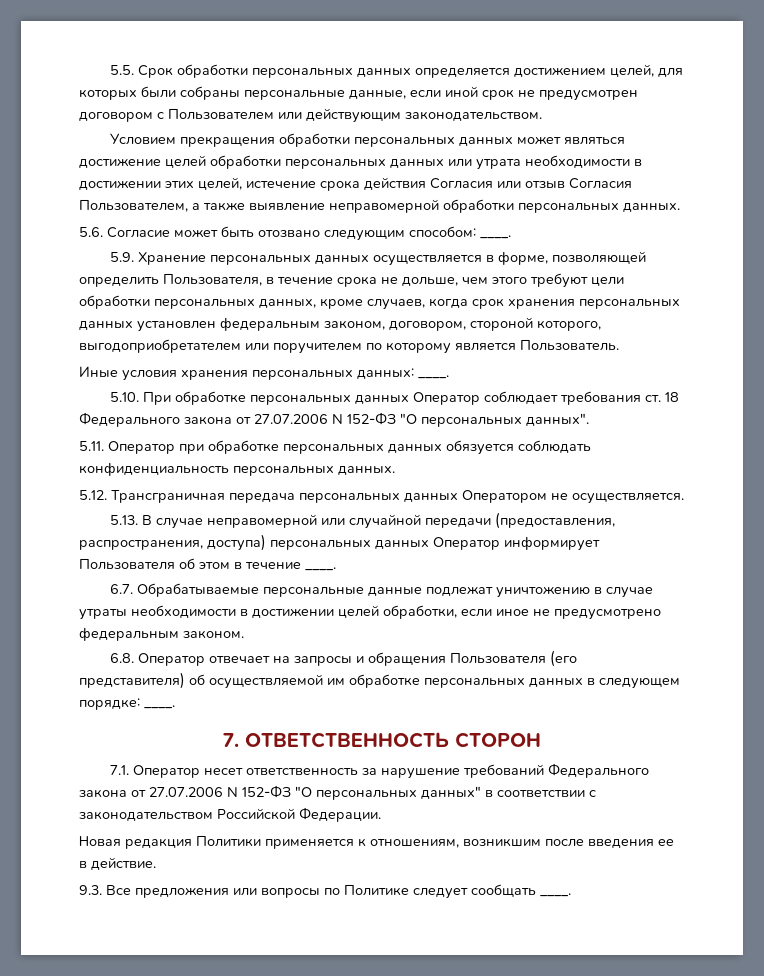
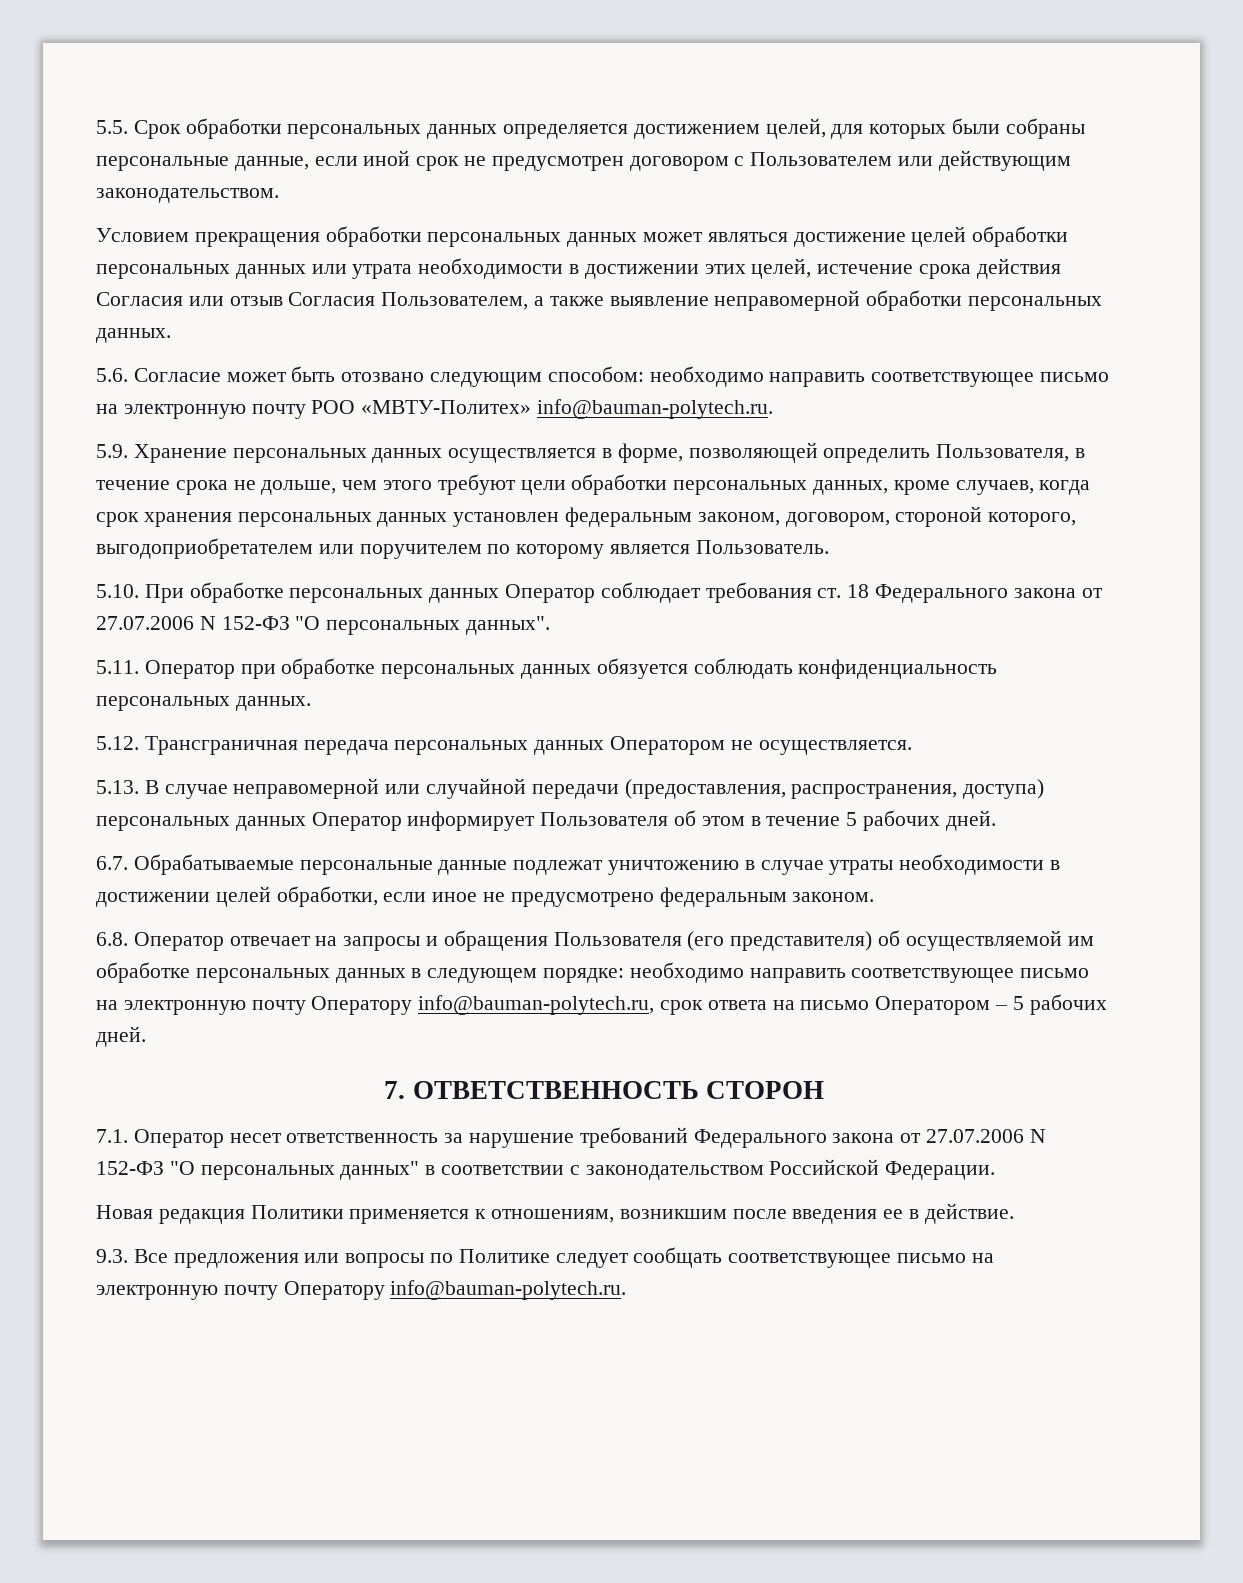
- 5.6. Согласие может быть отозвано следующим способом: ____.
+ 5.6. Согласие может быть отозвано следующим способом: необходимо направить соответствующее письмо на электронную почту РОО «МВТУ-Политех» info@bauman-polytech.ru.
- Иные условия хранения персональных данных: ____.
- 5.13. В случае неправомерной или случайной передачи (предоставления, распространения, доступа) персональных данных Оператор информирует Пользователя об этом в течение ____.
+ 5.13. В случае неправомерной или случайной передачи (предоставления, распространения, доступа) персональных данных Оператор информирует Пользователя об этом в течение 5 рабочих дней.
- 6.8. Оператор отвечает на запросы и обращения Пользователя (его представителя) об осуществляемой им обработке персональных данных в следующем порядке: ____.
+ 6.8. Оператор отвечает на запросы и обращения Пользователя (его представителя) об осуществляемой им обработке персональных данных в следующем порядке: необходимо направить соответствующее письмо на электронную почту Оператору info@bauman-polytech.ru, срок ответа на письмо Оператором – 5 рабочих дней.
- 9.3. Все предложения или вопросы по Политике следует сообщать ____.
+ 9.3. Все предложения или вопросы по Политике следует сообщать соответствующее письмо на электронную почту Оператору info@bauman-polytech.ru.

